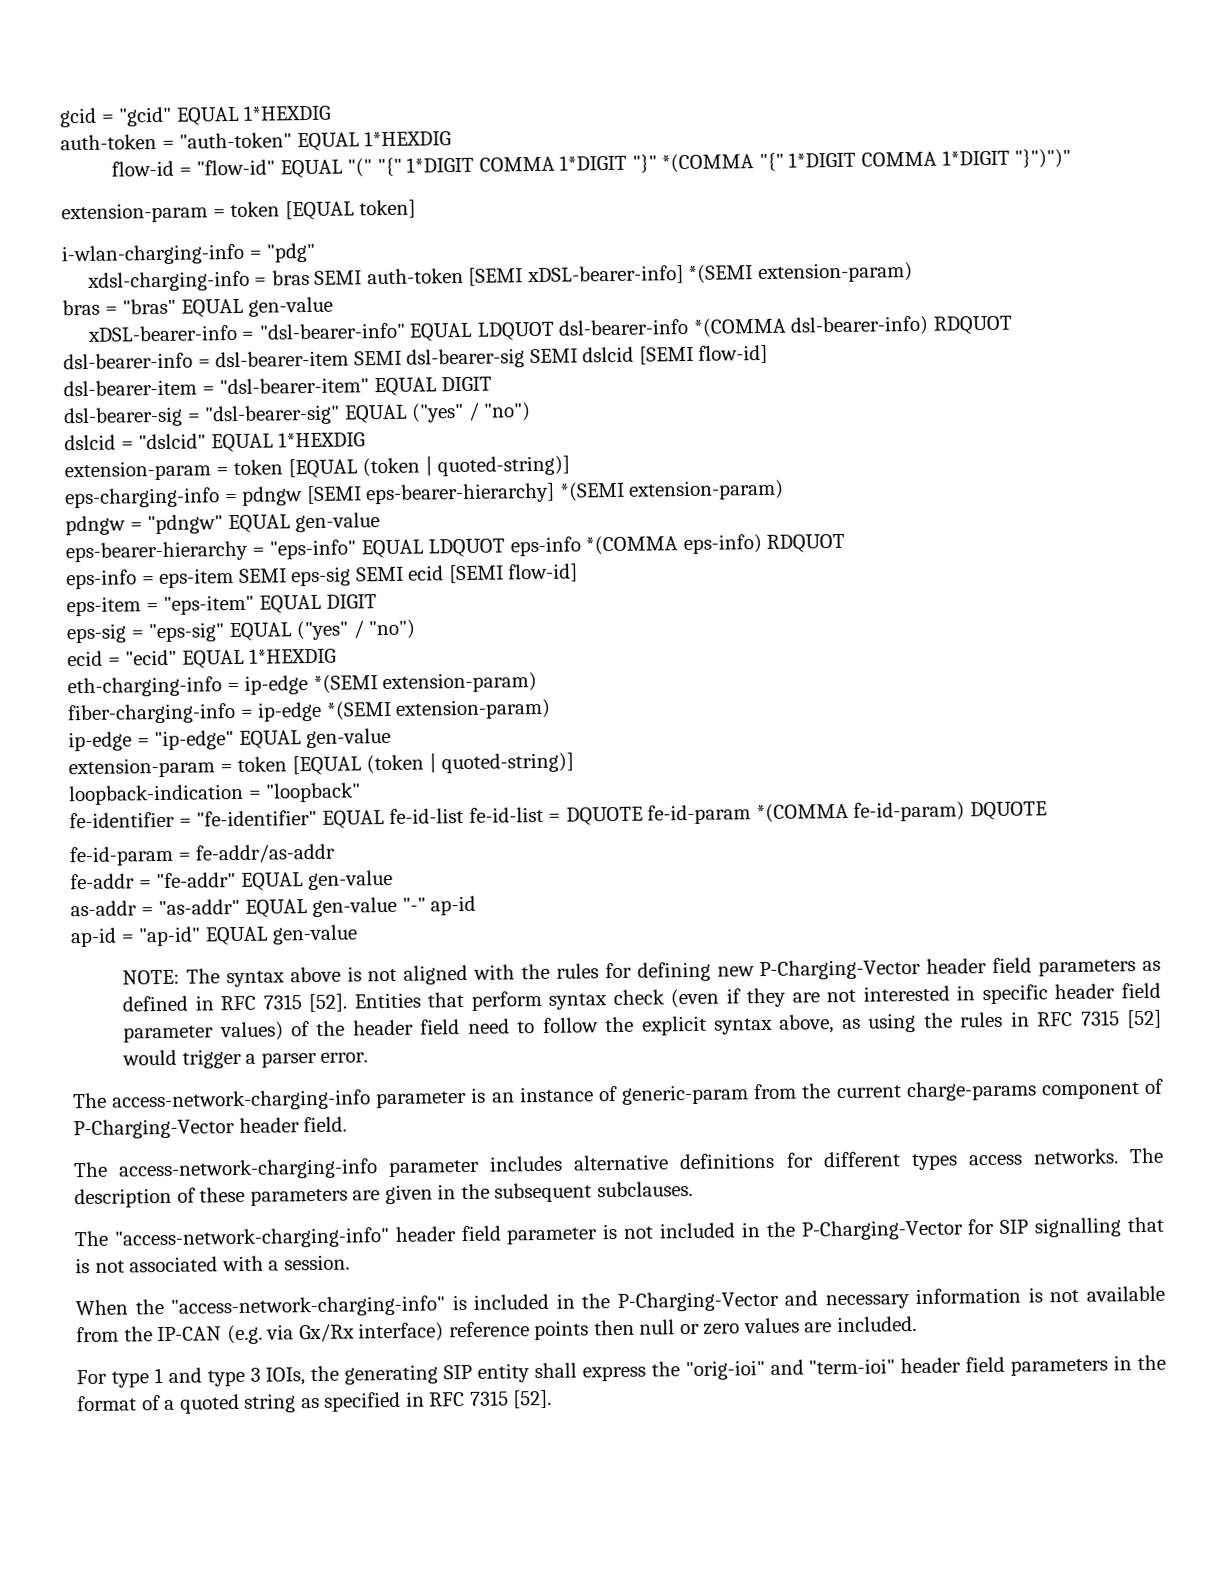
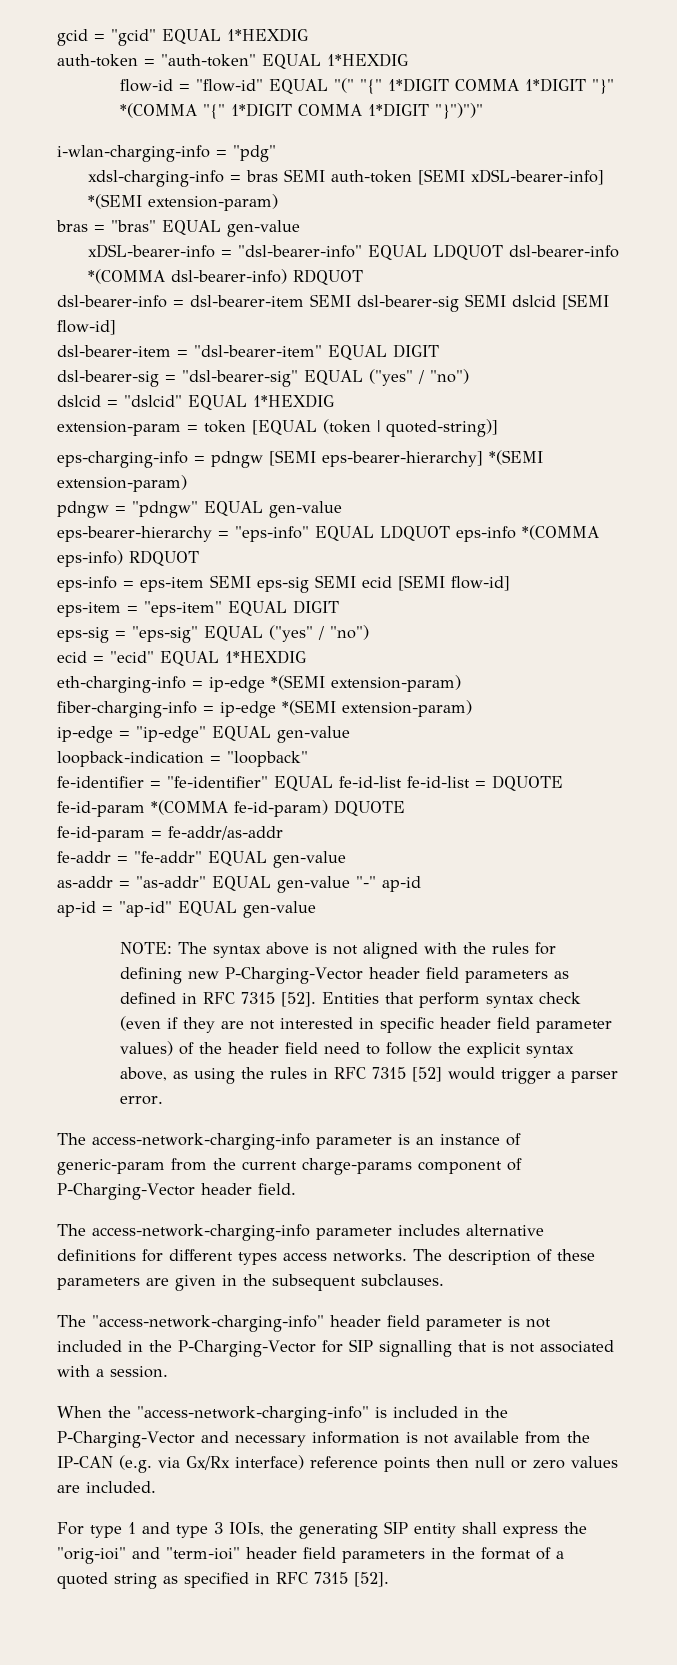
- extension-param = token [EQUAL token]
  ip-edge = "ip-edge" EQUAL gen-value
- extension-param = token [EQUAL (token | quoted-string)]

